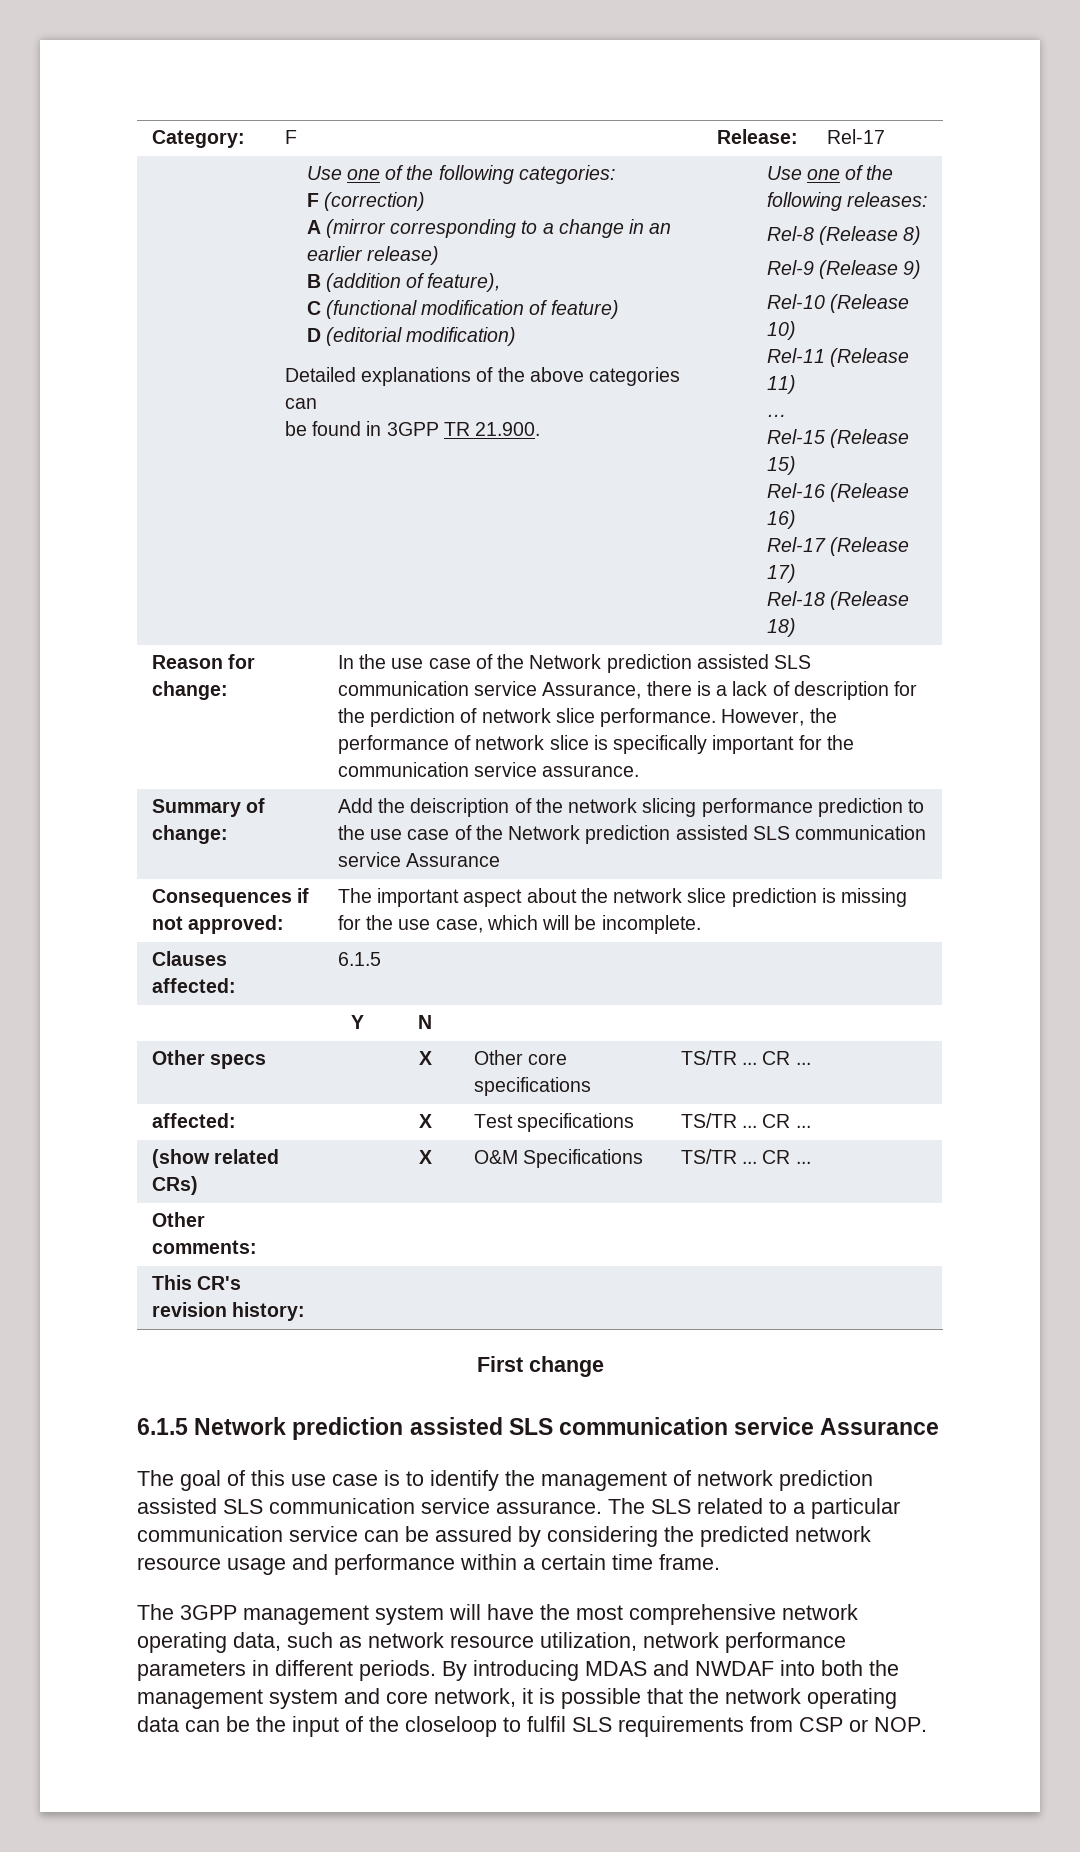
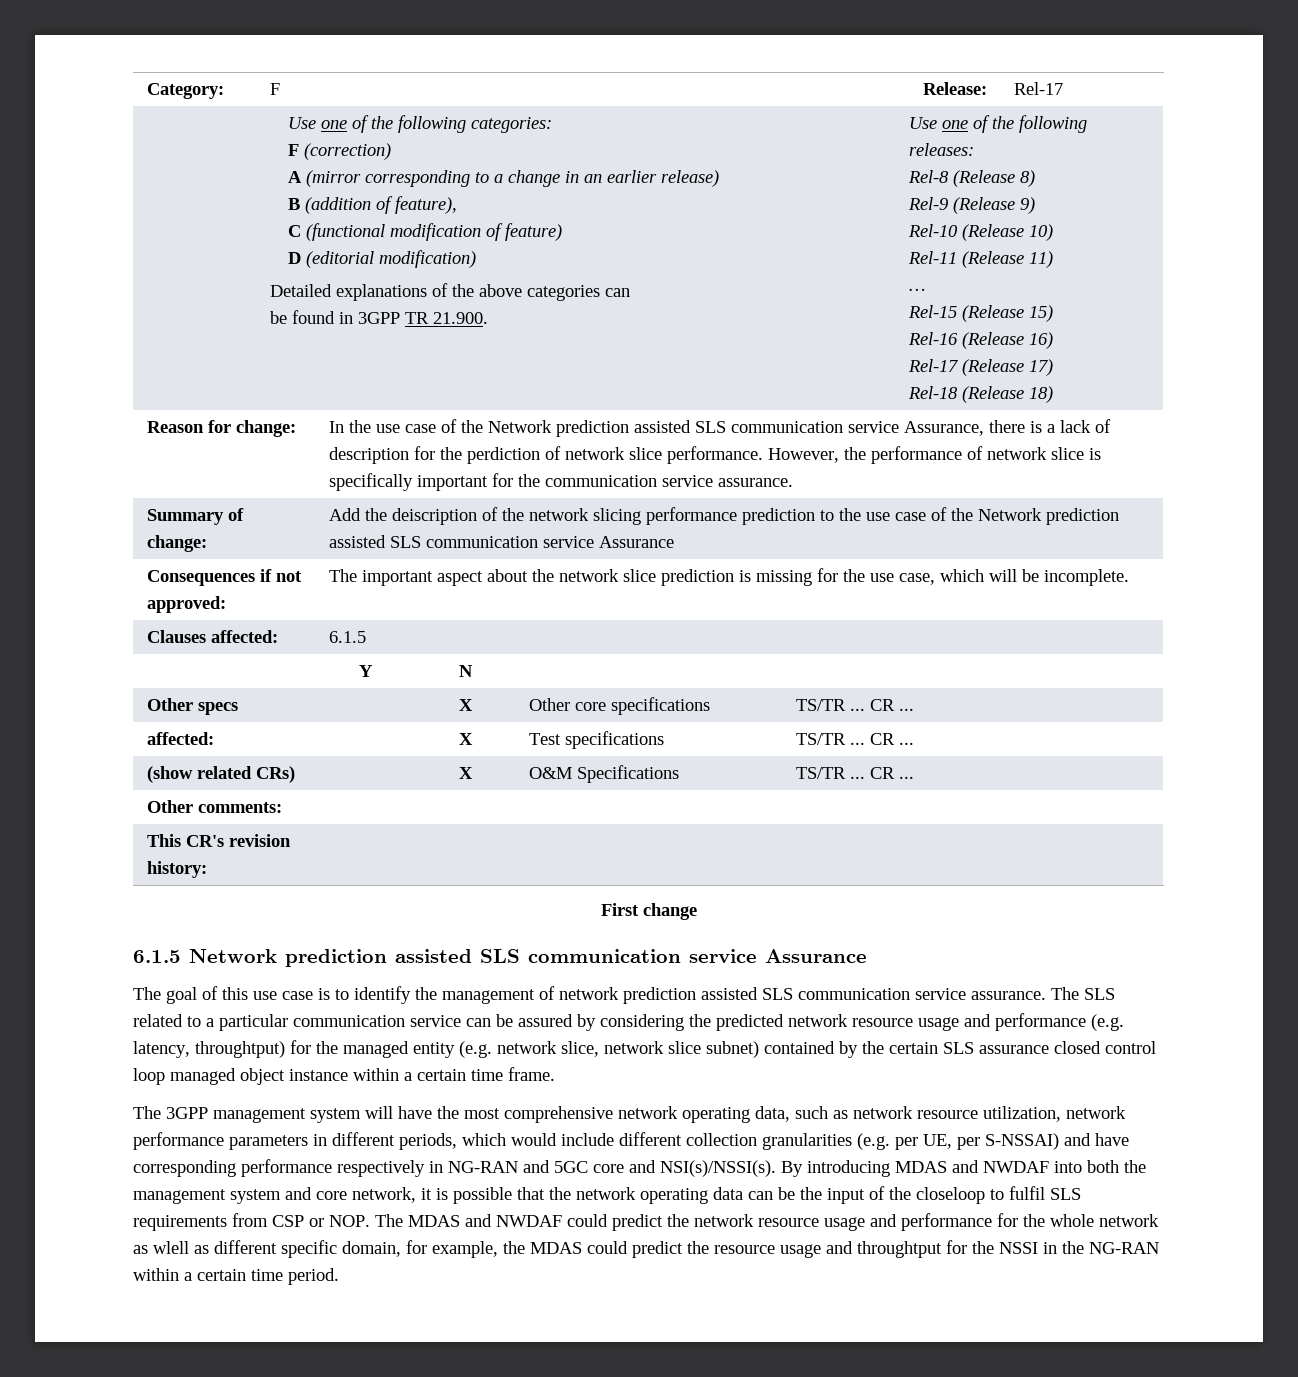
- The SLS related to a particular communication service can be assured by considering the predicted network resource usage and performance within a certain time frame.
+ The SLS related to a particular communication service can be assured by considering the predicted network resource usage and performance (e.g. latency, throughtput) for the managed entity (e.g. network slice, network slice subnet) contained by the certain SLS assurance closed control loop managed object instance within a certain time frame.
- The 3GPP management system will have the most comprehensive network operating data, such as network resource utilization, network performance parameters in different periods.
+ The 3GPP management system will have the most comprehensive network operating data, such as network resource utilization, network performance parameters in different periods, which would include different collection granularities (e.g. per UE, per S-NSSAI) and have corresponding performance respectively in NG-RAN and 5GC core and NSI(s)/NSSI(s).
- By introducing MDAS and NWDAF into both the management system and core network, it is possible that the network operating data can be the input of the closeloop to fulfil SLS requirements from CSP or NOP.
+ By introducing MDAS and NWDAF into both the management system and core network, it is possible that the network operating data can be the input of the closeloop to fulfil SLS requirements from CSP or NOP. The MDAS and NWDAF could predict the network resource usage and performance for the whole network as wlell as different specific domain, for example, the MDAS could predict the resource usage and throughtput for the NSSI in the NG-RAN within a certain time period.

